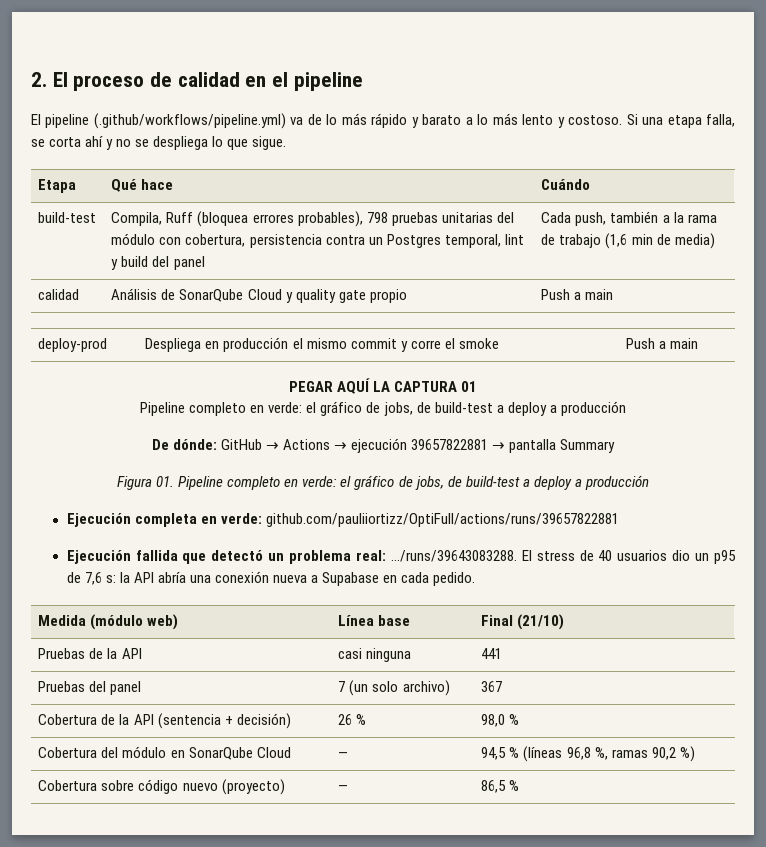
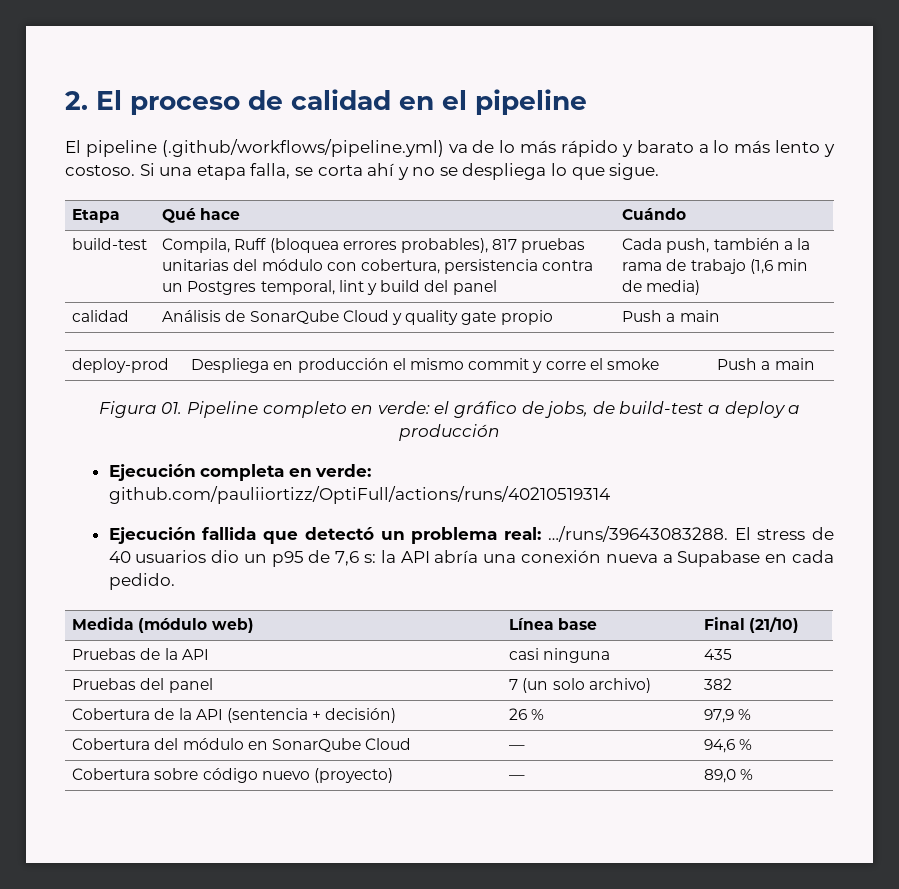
- build-test | Compila, Ruff (bloquea errores probables), 798 pruebas unitarias del módulo con cobertura, persistencia contra un Postgres temporal, lint y build del panel | Cada push, también a la rama de trabajo (1,6 min de media)
+ build-test | Compila, Ruff (bloquea errores probables), 817 pruebas unitarias del módulo con cobertura, persistencia contra un Postgres temporal, lint y build del panel | Cada push, también a la rama de trabajo (1,6 min de media)
- PEGAR AQUÍ LA CAPTURA 01
- Pipeline completo en verde: el gráfico de jobs, de build-test a deploy a producción
- De dónde: GitHub → Actions → ejecución 39657822881 → pantalla Summary
- Ejecución completa en verde: github.com/pauliiortizz/OptiFull/actions/runs/39657822881
+ Ejecución completa en verde: github.com/pauliiortizz/OptiFull/actions/runs/40210519314
- Pruebas de la API | casi ninguna | 441
+ Pruebas de la API | casi ninguna | 435
- Pruebas del panel | 7 (un solo archivo) | 367
+ Pruebas del panel | 7 (un solo archivo) | 382
- Cobertura de la API (sentencia + decisión) | 26 % | 98,0 %
+ Cobertura de la API (sentencia + decisión) | 26 % | 97,9 %
- Cobertura del módulo en SonarQube Cloud | — | 94,5 % (líneas 96,8 %, ramas 90,2 %)
+ Cobertura del módulo en SonarQube Cloud | — | 94,6 %
- Cobertura sobre código nuevo (proyecto) | — | 86,5 %
+ Cobertura sobre código nuevo (proyecto) | — | 89,0 %

